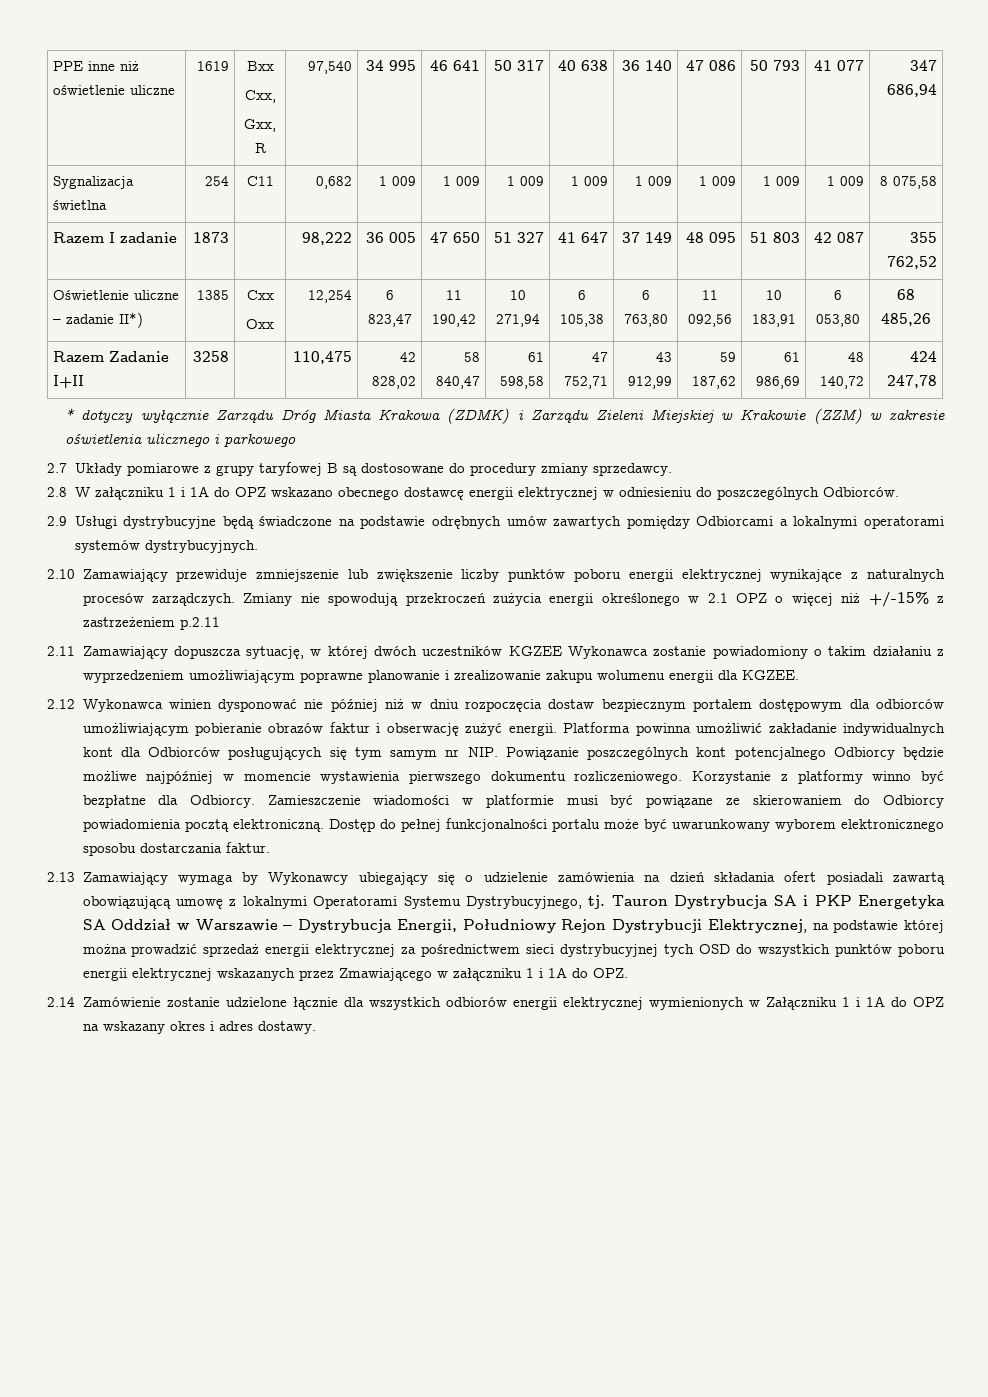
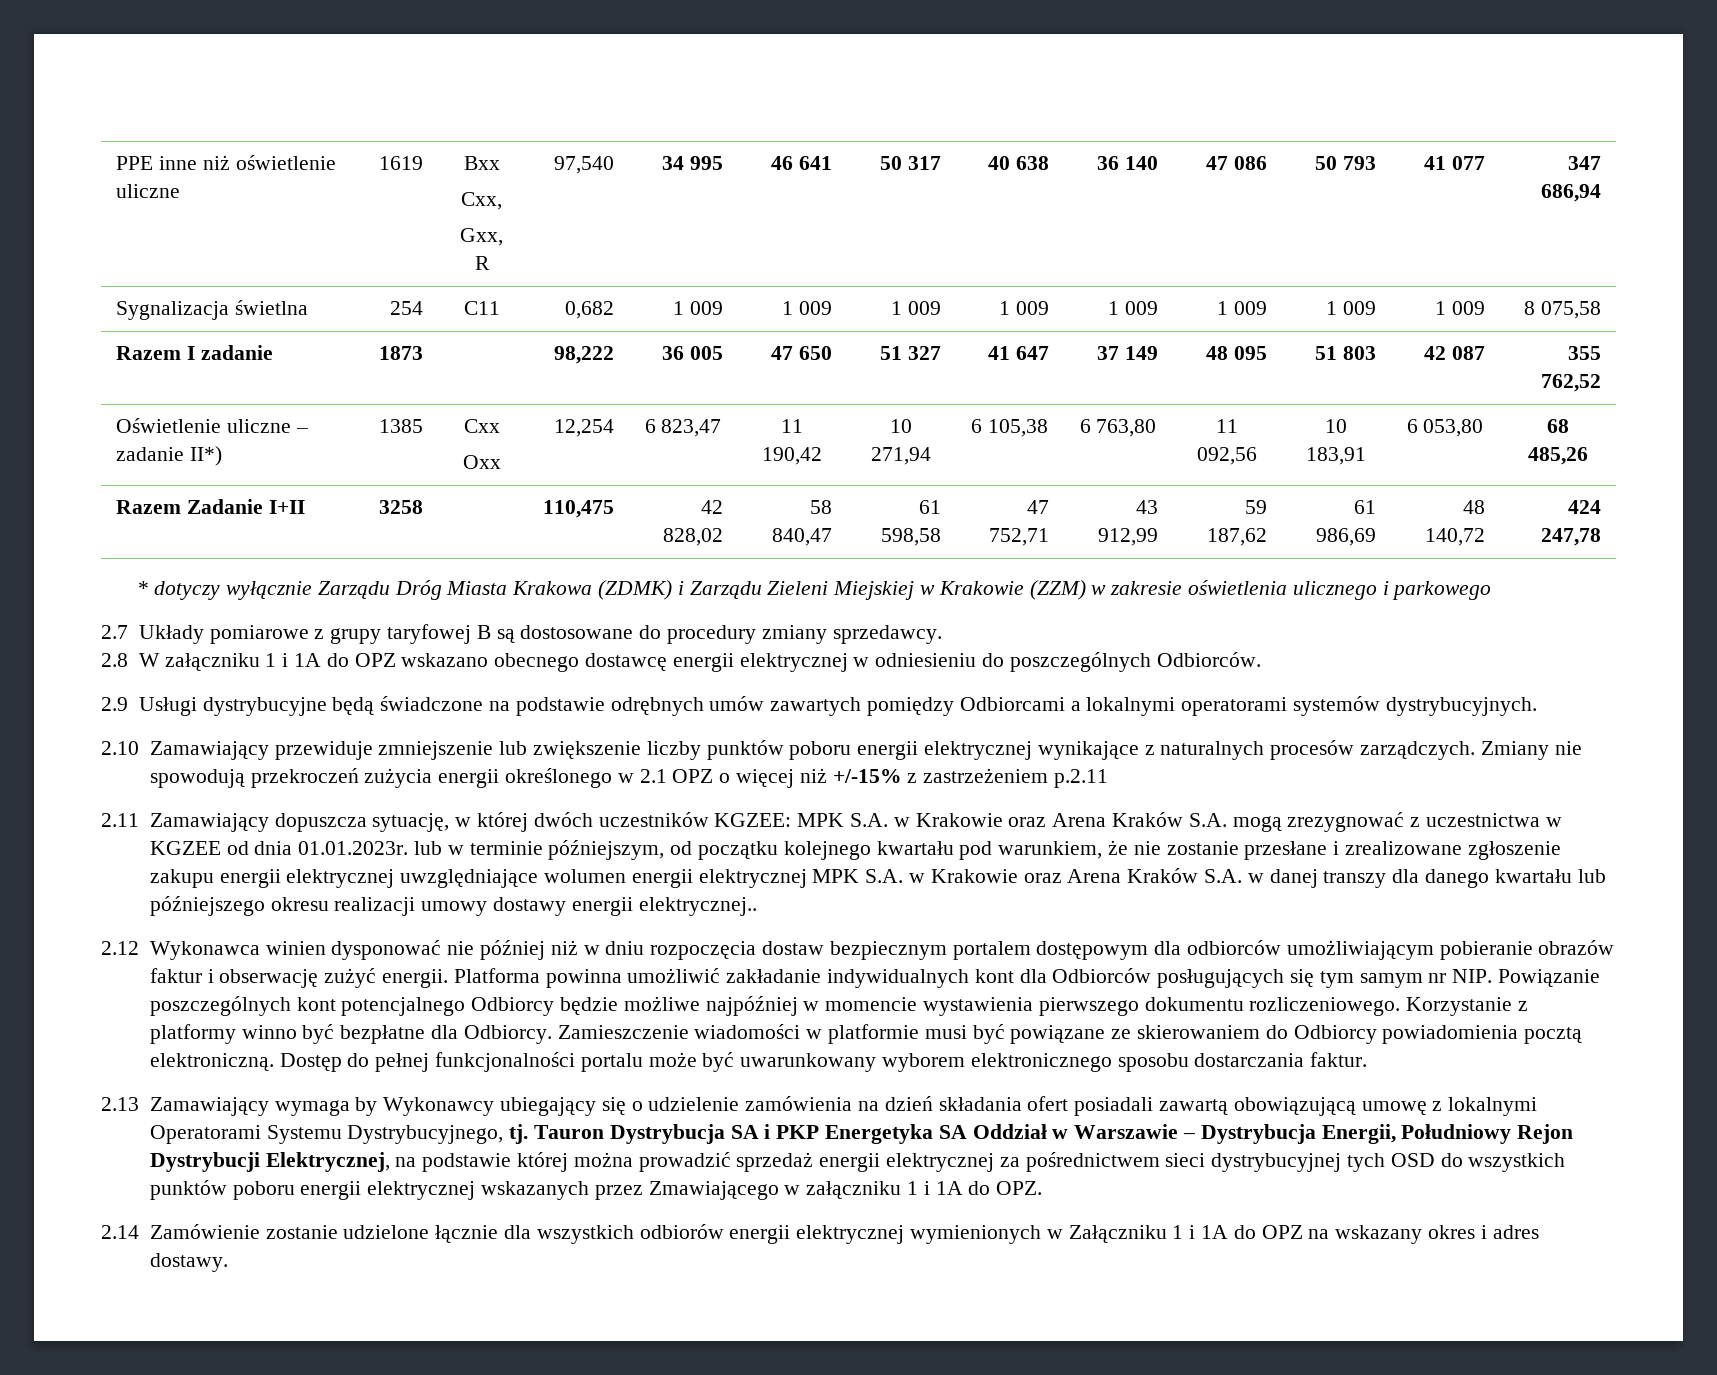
- 2.11 Zamawiający dopuszcza sytuację, w której dwóch uczestników KGZEE Wykonawca zostanie powiadomiony o takim działaniu z wyprzedzeniem umożliwiającym poprawne planowanie i zrealizowanie zakupu wolumenu energii dla KGZEE.
+ 2.11 Zamawiający dopuszcza sytuację, w której dwóch uczestników KGZEE: MPK S.A. w Krakowie oraz Arena Kraków S.A. mogą zrezygnować z uczestnictwa w KGZEE od dnia 01.01.2023r. lub w terminie późniejszym, od początku kolejnego kwartału pod warunkiem, że nie zostanie przesłane i zrealizowane zgłoszenie zakupu energii elektrycznej uwzględniające wolumen energii elektrycznej MPK S.A. w Krakowie oraz Arena Kraków S.A. w danej transzy dla danego kwartału lub późniejszego okresu realizacji umowy dostawy energii elektrycznej..

